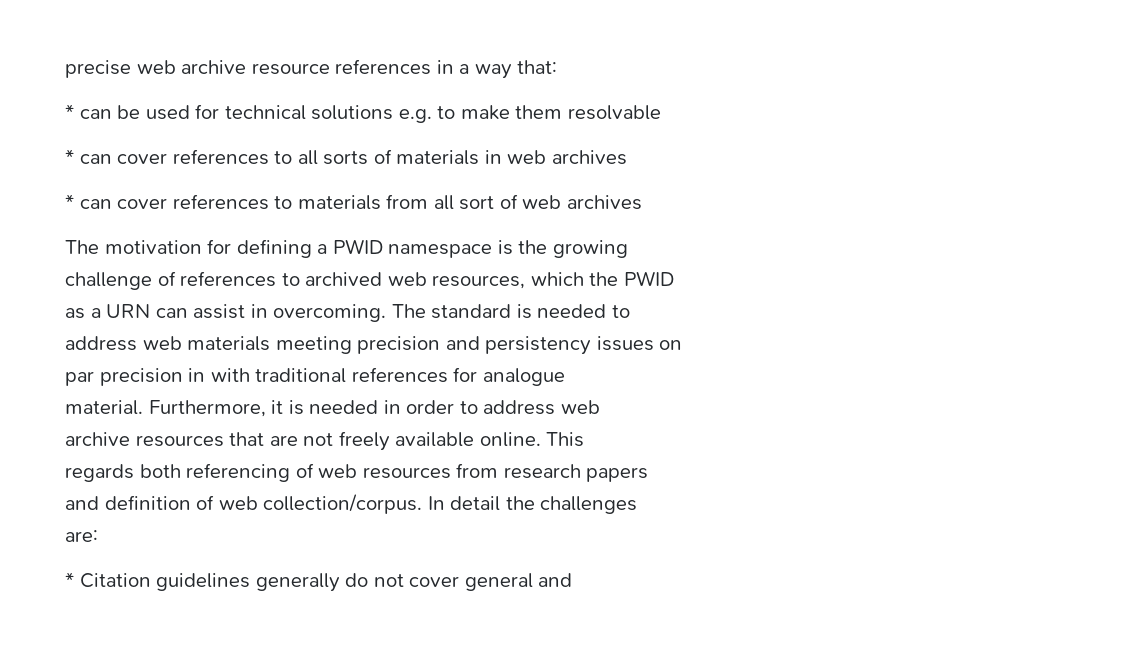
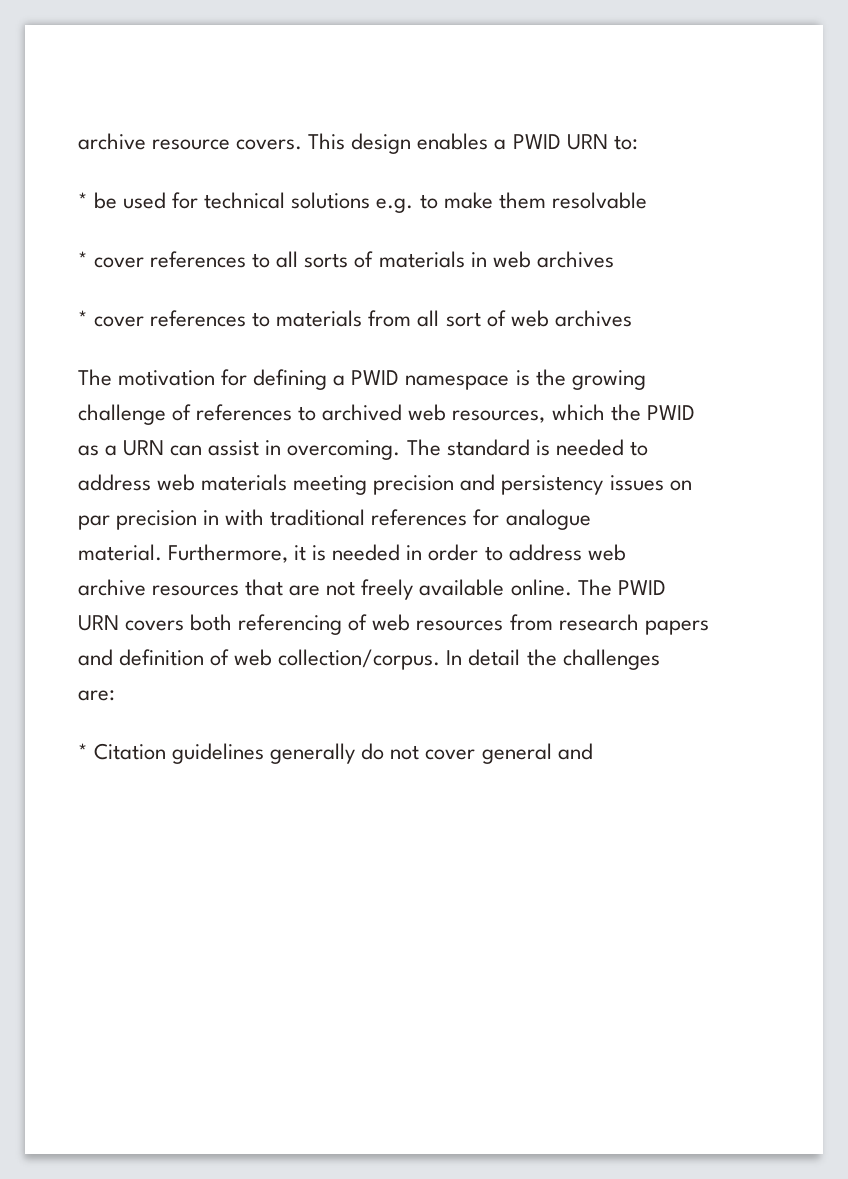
- precise web archive resource references in a way that:
- * can be used for technical solutions e.g. to make them resolvable
+ archive resource covers. This design enables a PWID URN to:
+ * be used for technical solutions e.g. to make them resolvable
- * can cover references to all sorts of materials in web archives
+ * cover references to all sorts of materials in web archives
- * can cover references to materials from all sort of web archives
+ * cover references to materials from all sort of web archives
- This
- regards both referencing of web resources from research papers
+ The PWID
+ URN covers both referencing of web resources from research papers

